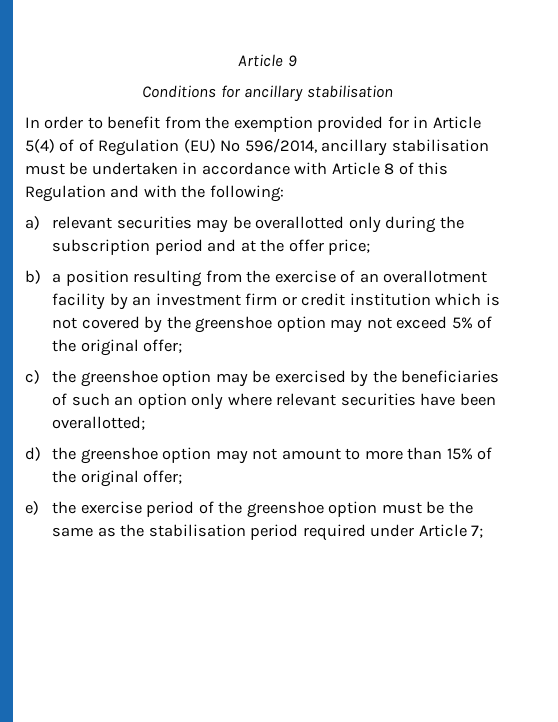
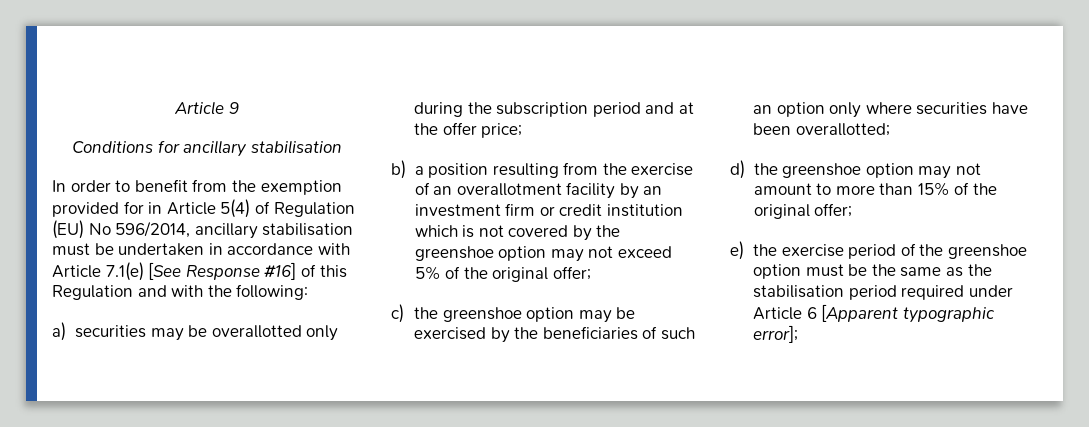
- In order to benefit from the exemption provided for in Article 5(4) of of Regulation (EU) No 596/2014, ancillary stabilisation must be undertaken in accordance with Article 8 of this Regulation and with the following:
+ In order to benefit from the exemption provided for in Article 5(4) of Regulation (EU) No 596/2014, ancillary stabilisation must be undertaken in accordance with Article 7.1(e) [See Response #16] of this Regulation and with the following:
- a) relevant securities may be overallotted only during the subscription period and at the offer price;
+ a) securities may be overallotted only during the subscription period and at the offer price;
- c) the greenshoe option may be exercised by the beneficiaries of such an option only where relevant securities have been overallotted;
+ c) the greenshoe option may be exercised by the beneficiaries of such an option only where securities have been overallotted;
- e) the exercise period of the greenshoe option must be the same as the stabilisation period required under Article 7;
+ e) the exercise period of the greenshoe option must be the same as the stabilisation period required under Article 6 [Apparent typographic error];

